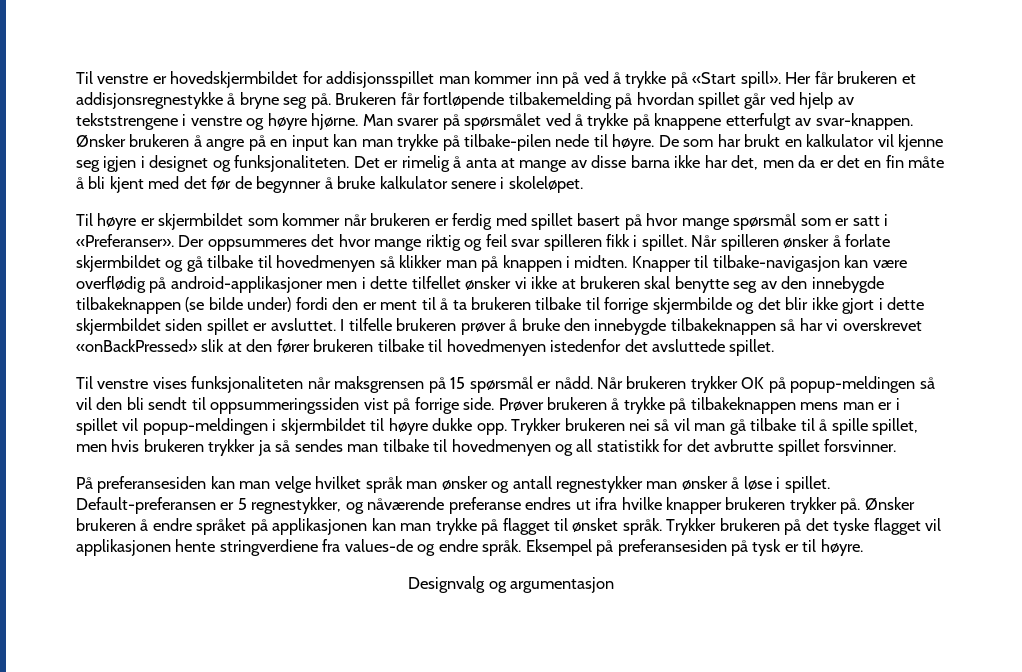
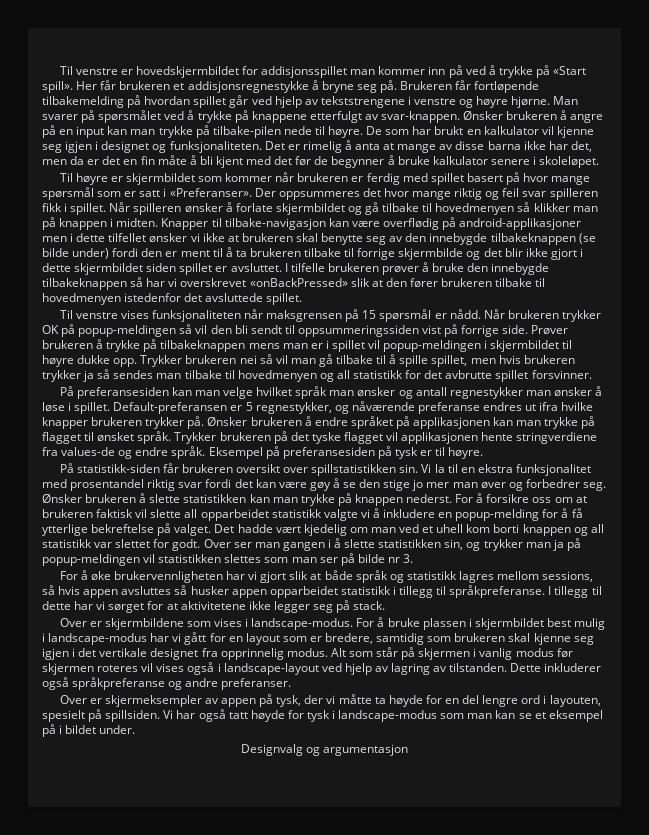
+ På statistikk-siden får brukeren oversikt over spillstatistikken sin. Vi la til en ekstra funksjonalitet med prosentandel riktig svar fordi det kan være gøy å se den stige jo mer man øver og forbedrer seg. Ønsker brukeren å slette statistikken kan man trykke på knappen nederst. For å forsikre oss om at brukeren faktisk vil slette all opparbeidet statistikk valgte vi å inkludere en popup-melding for å få ytterlige bekreftelse på valget. Det hadde vært kjedelig om man ved et uhell kom borti knappen og all statistikk var slettet for godt. Over ser man gangen i å slette statistikken sin, og trykker man ja på popup-meldingen vil statistikken slettes som man ser på bilde nr 3.
+ For å øke brukervennligheten har vi gjort slik at både språk og statistikk lagres mellom sessions, så hvis appen avsluttes så husker appen opparbeidet statistikk i tillegg til språkpreferanse. I tillegg til dette har vi sørget for at aktivitetene ikke legger seg på stack.
+ Over er skjermbildene som vises i landscape-modus. For å bruke plassen i skjermbildet best mulig i landscape-modus har vi gått for en layout som er bredere, samtidig som brukeren skal kjenne seg igjen i det vertikale designet fra opprinnelig modus. Alt som står på skjermen i vanlig modus før skjermen roteres vil vises også i landscape-layout ved hjelp av lagring av tilstanden. Dette inkluderer også språkpreferanse og andre preferanser.
+ Over er skjermeksempler av appen på tysk, der vi måtte ta høyde for en del lengre ord i layouten, spesielt på spillsiden. Vi har også tatt høyde for tysk i landscape-modus som man kan se et eksempel på i bildet under.

